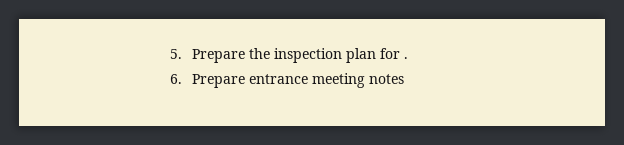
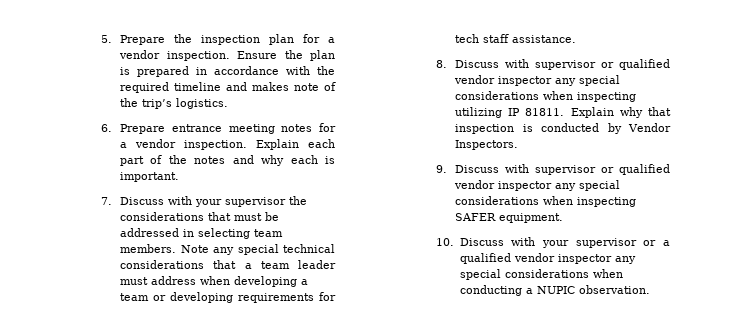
- 5. Prepare the inspection plan for .
+ 5. Prepare the inspection plan for a vendor inspection. Ensure the plan is prepared in accordance with the required timeline and makes note of the trip’s logistics.
- 6. Prepare entrance meeting notes
+ 6. Prepare entrance meeting notes for a vendor inspection. Explain each part of the notes and why each is important.
+ 7. Discuss with your supervisor the considerations that must be addressed in selecting team members. Note any special technical considerations that a team leader must address when developing a team or developing requirements for tech staff assistance.
+ 8. Discuss with supervisor or qualified vendor inspector any special considerations when inspecting utilizing IP 81811. Explain why that inspection is conducted by Vendor Inspectors.
+ 9. Discuss with supervisor or qualified vendor inspector any special considerations when inspecting SAFER equipment.
+ 10. Discuss with your supervisor or a qualified vendor inspector any special considerations when conducting a NUPIC observation.

